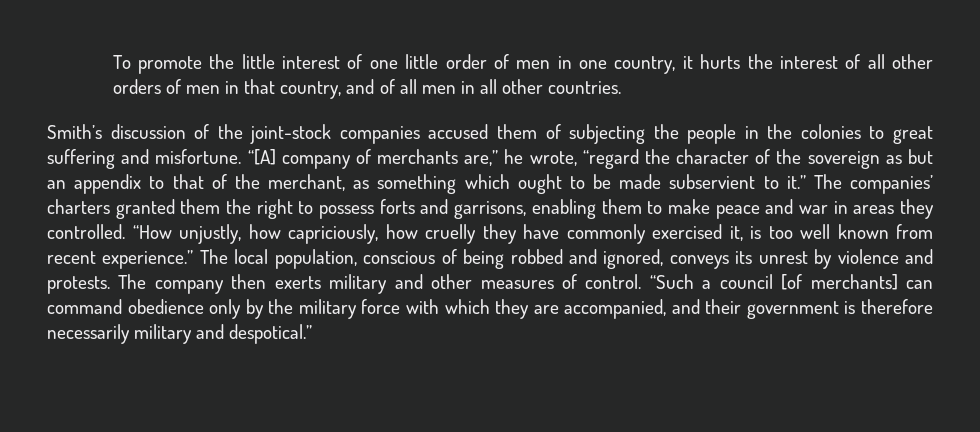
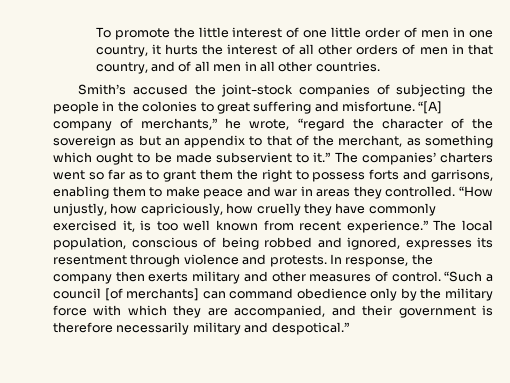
- Smith’s discussion of the joint-stock companies accused them of subjecting the people in the colonies to great suffering and misfortune.
+ Smith’s accused the joint-stock companies of subjecting the people in the colonies to great suffering and misfortune.
- “[A] company of merchants are,” he wrote, “regard the character of the sovereign as but an appendix to that of the merchant, as something which ought to be made subservient to it.”
+ “[A] company of merchants,” he wrote, “regard the character of the sovereign as but an appendix to that of the merchant, as something which ought to be made subservient to it.”
- The companies’ charters granted them the right to possess forts and garrisons, enabling them to make peace and war in areas they controlled.
+ The companies’ charters went so far as to grant them the right to possess forts and garrisons, enabling them to make peace and war in areas they controlled.
- The local population, conscious of being robbed and ignored, conveys its unrest by violence and protests. The company then exerts military and other measures of control.
+ The local population, conscious of being robbed and ignored, expresses its resentment through violence and protests. In response, the company then exerts military and other measures of control.

